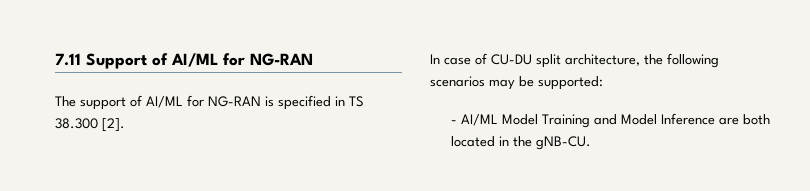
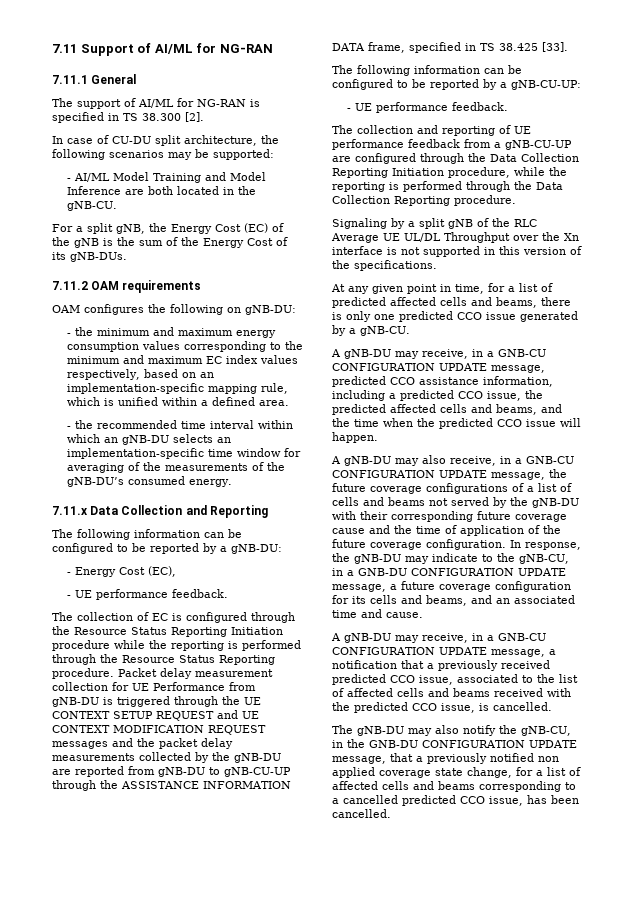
+ 7.11.1 General
+ For a split gNB, the Energy Cost (EC) of the gNB is the sum of the Energy Cost of its gNB-DUs.
+ 7.11.2 OAM requirements
+ OAM configures the following on gNB-DU:
+ - the minimum and maximum energy consumption values corresponding to the minimum and maximum EC index values respectively, based on an implementation-specific mapping rule, which is unified within a defined area.
+ - the recommended time interval within which an gNB-DU selects an implementation-specific time window for averaging of the measurements of the gNB-DU’s consumed energy.
+ 7.11.x Data Collection and Reporting
+ The following information can be configured to be reported by a gNB-DU:
+ - Energy Cost (EC),
+ - UE performance feedback.
+ The collection of EC is configured through the Resource Status Reporting Initiation procedure while the reporting is performed through the Resource Status Reporting procedure. Packet delay measurement collection for UE Performance from gNB-DU is triggered through the UE CONTEXT SETUP REQUEST and UE CONTEXT MODIFICATION REQUEST messages and the packet delay measurements collected by the gNB-DU are reported from gNB-DU to gNB-CU-UP through the ASSISTANCE INFORMATION DATA frame, specified in TS 38.425 [33].
+ The following information can be configured to be reported by a gNB-CU-UP:
+ - UE performance feedback.
+ The collection and reporting of UE performance feedback from a gNB-CU-UP are configured through the Data Collection Reporting Initiation procedure, while the reporting is performed through the Data Collection Reporting procedure.
+ Signaling by a split gNB of the RLC Average UE UL/DL Throughput over the Xn interface is not supported in this version of the specifications.
+ At any given point in time, for a list of predicted affected cells and beams, there is only one predicted CCO issue generated by a gNB-CU.
+ A gNB-DU may receive, in a GNB-CU CONFIGURATION UPDATE message, predicted CCO assistance information, including a predicted CCO issue, the predicted affected cells and beams, and the time when the predicted CCO issue will happen.
+ A gNB-DU may also receive, in a GNB-CU CONFIGURATION UPDATE message, the future coverage configurations of a list of cells and beams not served by the gNB-DU with their corresponding future coverage cause and the time of application of the future coverage configuration. In response, the gNB-DU may indicate to the gNB-CU, in a GNB-DU CONFIGURATION UPDATE message, a future coverage configuration for its cells and beams, and an associated time and cause.
+ A gNB-DU may receive, in a GNB-CU CONFIGURATION UPDATE message, a notification that a previously received predicted CCO issue, associated to the list of affected cells and beams received with the predicted CCO issue, is cancelled.
+ The gNB-DU may also notify the gNB-CU, in the GNB-DU CONFIGURATION UPDATE message, that a previously notified non applied coverage state change, for a list of affected cells and beams corresponding to a cancelled predicted CCO issue, has been cancelled.

